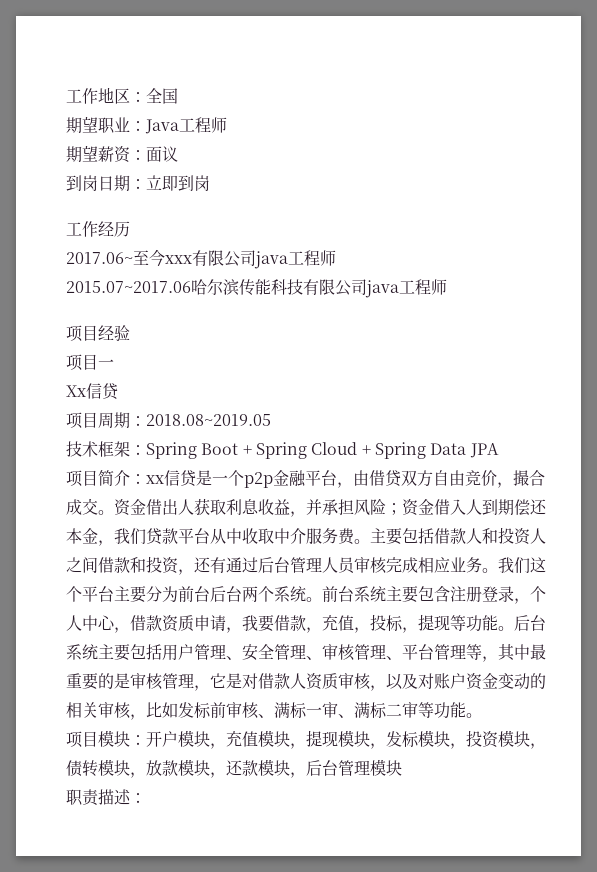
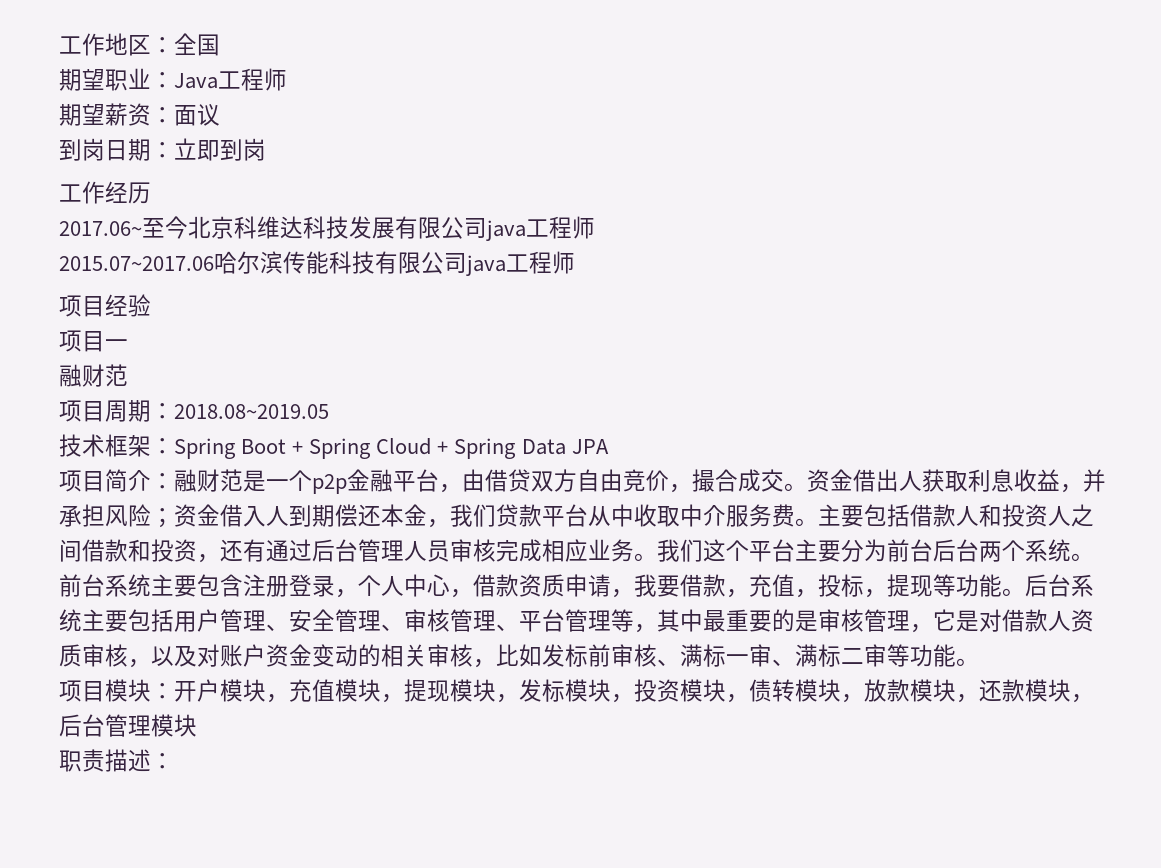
- 2017.06~至今xxx有限公司java工程师
+ 2017.06~至今北京科维达科技发展有限公司java工程师
  项目一
- Xx信贷
+ 融财范
- 项目简介：xx信贷是一个p2p金融平台，由借贷双方自由竞价，撮合成交。
+ 项目简介：融财范是一个p2p金融平台，由借贷双方自由竞价，撮合成交。

